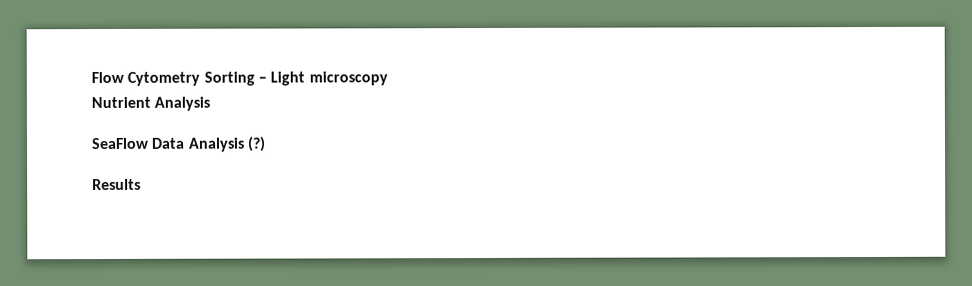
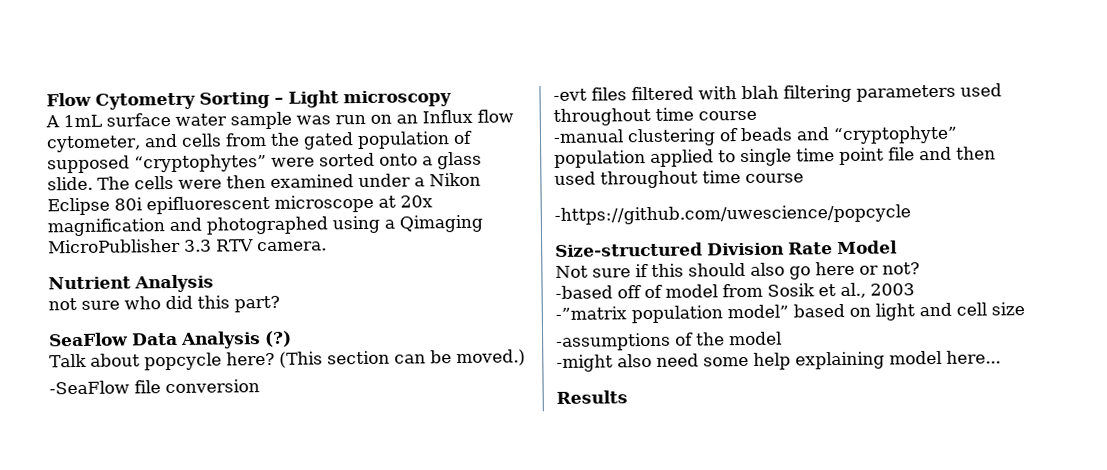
+ A 1mL surface water sample was run on an Influx flow cytometer, and cells from the gated population of supposed “cryptophytes” were sorted onto a glass slide. The cells were then examined under a Nikon Eclipse 80i epifluorescent microscope at 20x magnification and photographed using a Qimaging MicroPublisher 3.3 RTV camera.
  Nutrient Analysis
+ not sure who did this part?
  SeaFlow Data Analysis (?)
+ Talk about popcycle here? (This section can be moved.)
+ -SeaFlow file conversion
+ -evt files filtered with blah filtering parameters used throughout time course
+ -manual clustering of beads and “cryptophyte” population applied to single time point file and then used throughout time course
+ -https://github.com/uwescience/popcycle
+ Size-structured Division Rate Model
+ Not sure if this should also go here or not?
+ -based off of model from Sosik et al., 2003
+ -”matrix population model” based on light and cell size
+ -assumptions of the model
+ -might also need some help explaining model here...

